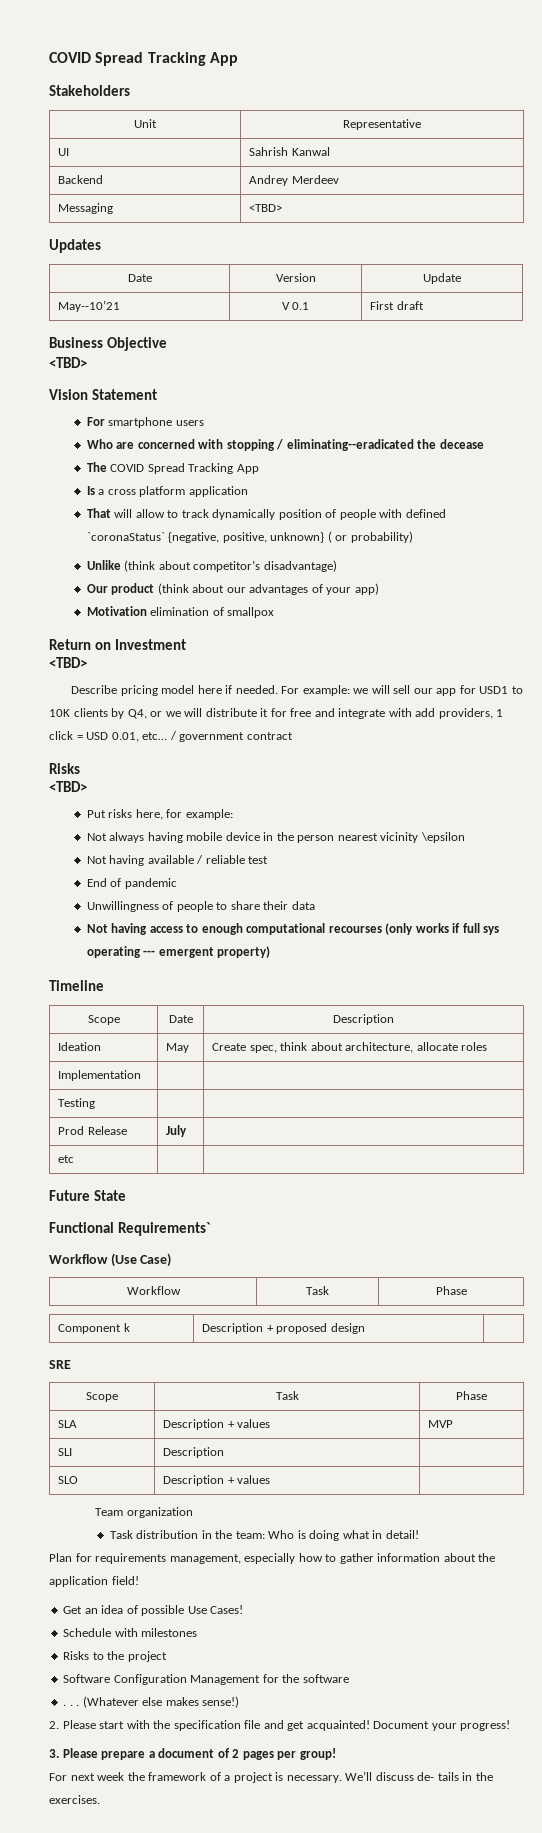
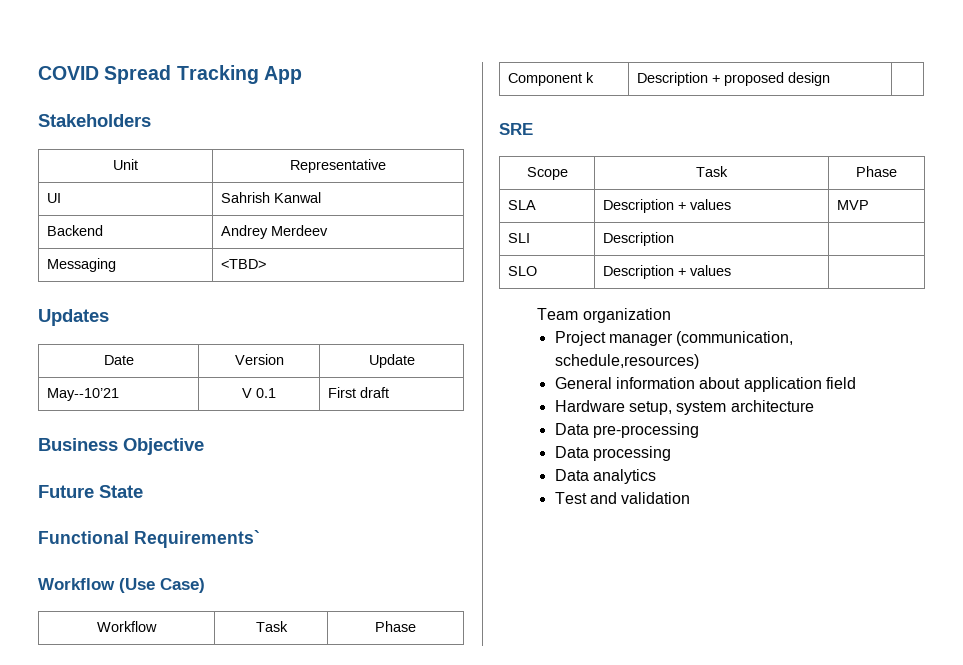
  Business Objective
- <TBD>
- Vision Statement
- For smartphone users
- Who are concerned with stopping / eliminating--eradicated the decease
- The COVID Spread Tracking App
- Is a cross platform application
- That will allow to track dynamically position of people with defined `coronaStatus` {negative, positive, unknown} ( or probability)
- Unlike (think about competitor’s disadvantage)
- Our product (think about our advantages of your app)
- Motivation elimination of smallpox
- Return on Investment
- <TBD>
- Describe pricing model here if needed. For example: we will sell our app for USD1 to 10K clients by Q4, or we will distribute it for free and integrate with add providers, 1 click = USD 0.01, etc… / government contract
- Risks
- <TBD>
- Put risks here, for example:
- Not always having mobile device in the person nearest vicinity \epsilon
- Not having available / reliable test
- End of pandemic
- Unwillingness of people to share their data
- Not having access to enough computational recourses (only works if full sys operating --- emergent property)
- Timeline
- Scope | Date | Description
- Ideation | May | Create spec, think about architecture, allocate roles
- Implementation | |
- Testing | |
- Prod Release | July |
- etc | |
- Task distribution in the team: Who is doing what in detail!
- Plan for requirements management, especially how to gather information about the application field!
- Get an idea of possible Use Cases!
- Schedule with milestones
- Risks to the project
- Software Configuration Management for the software
- . . . (Whatever else makes sense!)
- 2. Please start with the specification file and get acquainted! Document your progress!
- 3. Please prepare a document of 2 pages per group!
- For next week the framework of a project is necessary. We’ll discuss de- tails in the exercises.
+ Project manager (communication, schedule,resources)
+ General information about application field
+ Hardware setup, system architecture
+ Data pre-processing
+ Data processing
+ Data analytics
+ Test and validation

